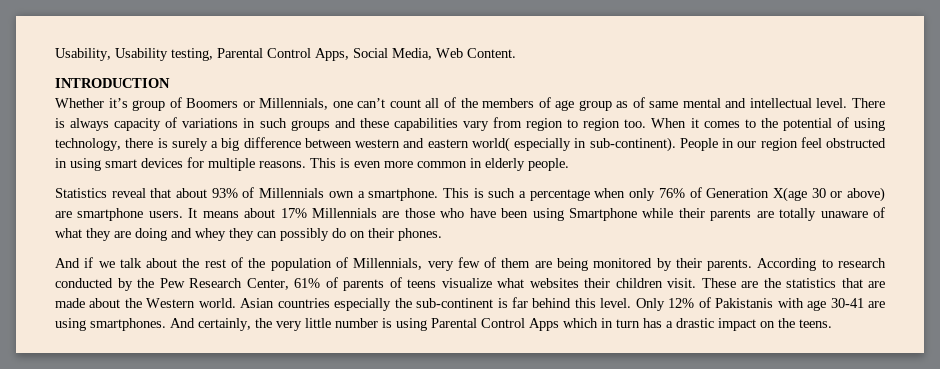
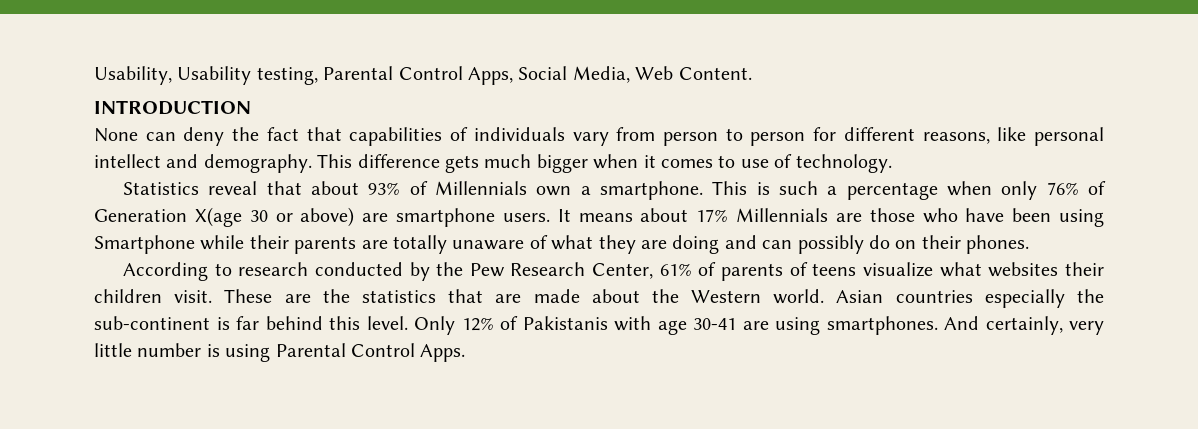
- Whether it’s group of Boomers or Millennials, one can’t count all of the members of age group as of same mental and intellectual level. There is always capacity of variations in such groups and these capabilities vary from region to region too. When it comes to the potential of using technology, there is surely a big difference between western and eastern world( especially in sub-continent). People in our region feel obstructed in using smart devices for multiple reasons. This is even more common in elderly people.
+ None can deny the fact that capabilities of individuals vary from person to person for different reasons, like personal intellect and demography. This difference gets much bigger when it comes to use of technology.
- It means about 17% Millennials are those who have been using Smartphone while their parents are totally unaware of what they are doing and whey they can possibly do on their phones.
+ It means about 17% Millennials are those who have been using Smartphone while their parents are totally unaware of what they are doing and can possibly do on their phones.
- And if we talk about the rest of the population of Millennials, very few of them are being monitored by their parents.
- And certainly, the very little number is using Parental Control Apps which in turn has a drastic impact on the teens.
+ And certainly, very little number is using Parental Control Apps.

